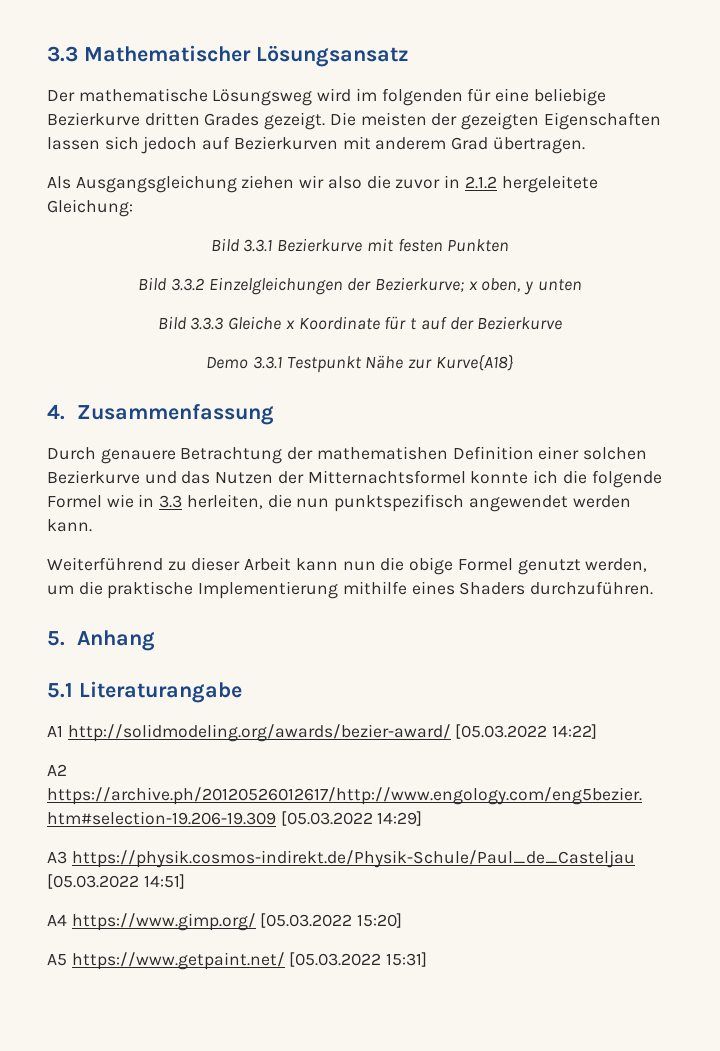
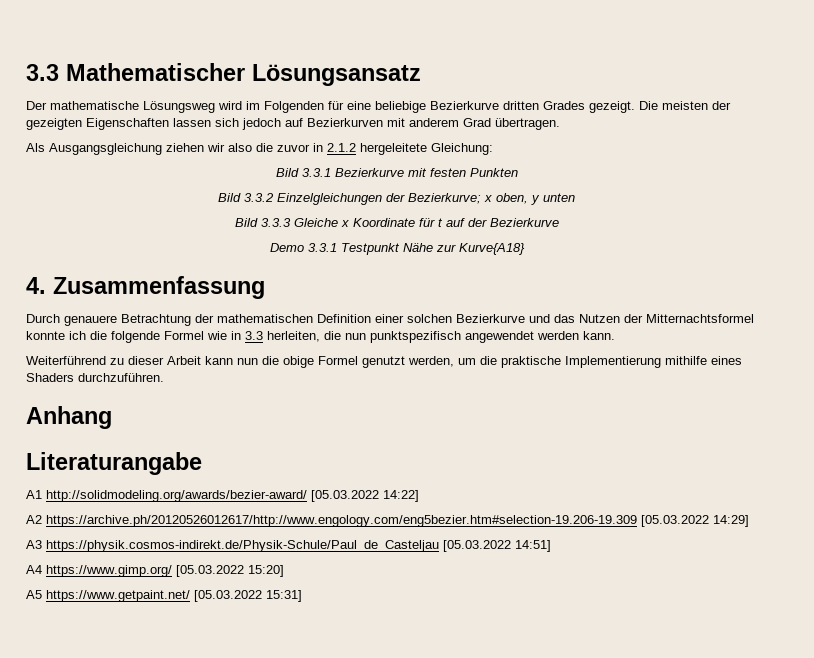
- Der mathematische Lösungsweg wird im folgenden für eine beliebige Bezierkurve dritten Grades gezeigt.
+ Der mathematische Lösungsweg wird im Folgenden für eine beliebige Bezierkurve dritten Grades gezeigt.
- Durch genauere Betrachtung der mathematishen Definition einer solchen Bezierkurve und das Nutzen der Mitternachtsformel konnte ich die folgende Formel wie in 3.3 herleiten, die nun punktspezifisch angewendet werden kann.
+ Durch genauere Betrachtung der mathematischen Definition einer solchen Bezierkurve und das Nutzen der Mitternachtsformel konnte ich die folgende Formel wie in 3.3 herleiten, die nun punktspezifisch angewendet werden kann.
- 5. Anhang
+ Anhang
- 5.1 Literaturangabe
+ Literaturangabe

